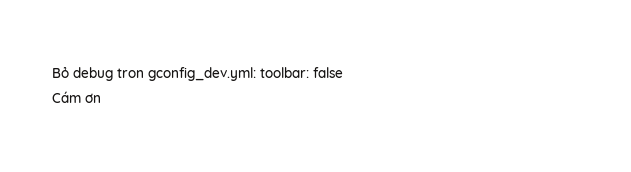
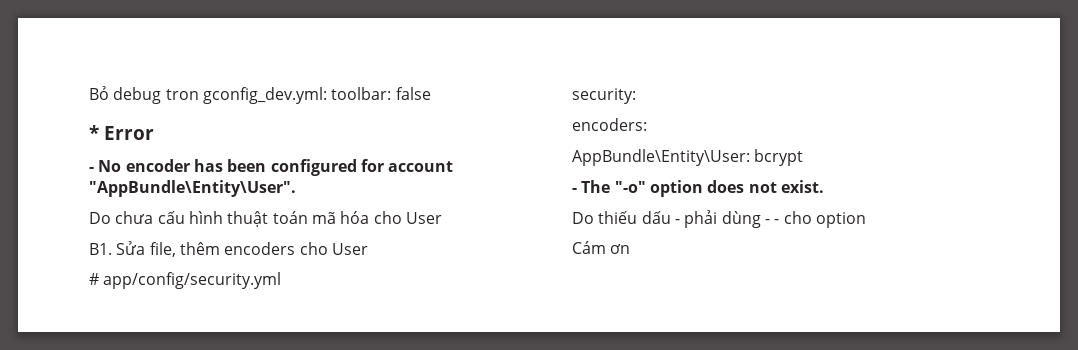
+ * Error
+ - No encoder has been configured for account "AppBundle\Entity\User".
+ Do chưa cấu hình thuật toán mã hóa cho User
+ B1. Sửa file, thêm encoders cho User
+ # app/config/security.yml
+ security:
+ encoders:
+ AppBundle\Entity\User: bcrypt
+ - The "-o" option does not exist.
+ Do thiếu dấu - phải dùng - - cho option

